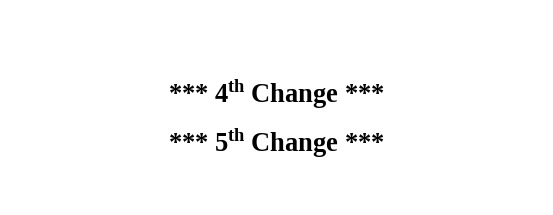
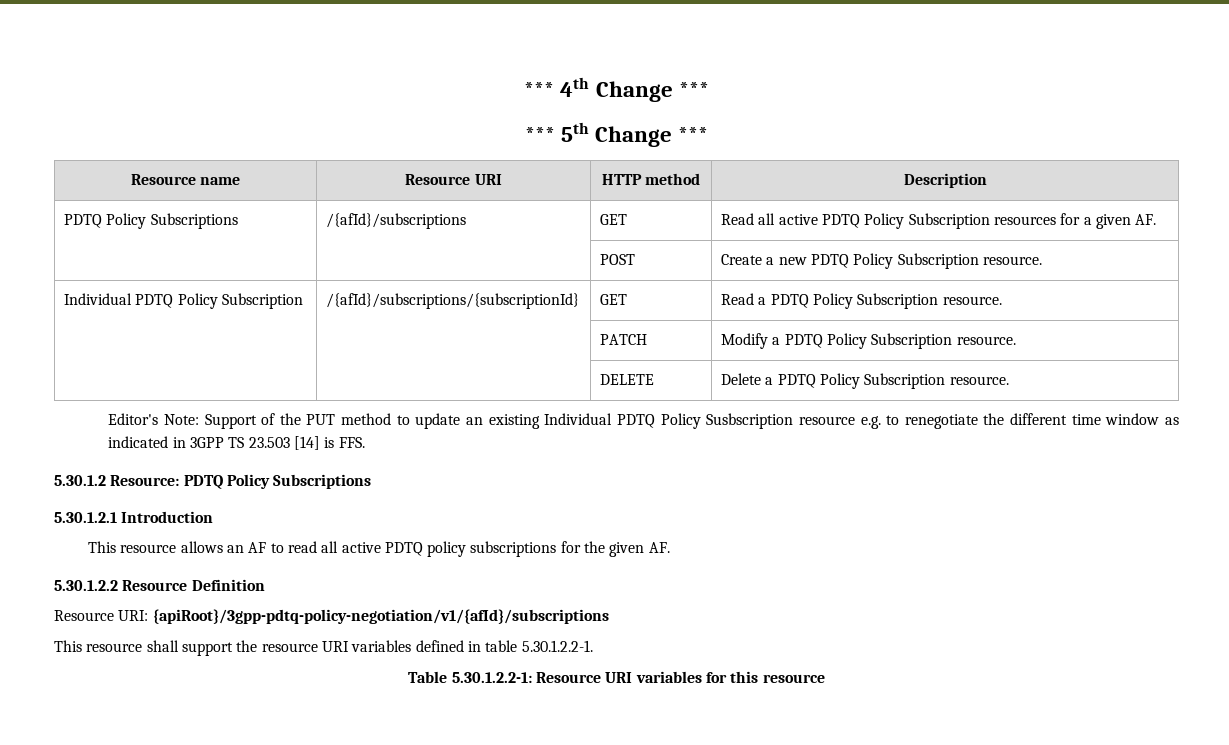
+ Resource name | Resource URI | HTTP method | Description
+ PDTQ Policy Subscriptions | /{afId}/subscriptions | GET | Read all active PDTQ Policy Subscription resources for a given AF.
+ | | POST | Create a new PDTQ Policy Subscription resource.
+ Individual PDTQ Policy Subscription | /{afId}/subscriptions/{subscriptionId} | GET | Read a PDTQ Policy Subscription resource.
+ | | PATCH | Modify a PDTQ Policy Subscription resource.
+ | | DELETE | Delete a PDTQ Policy Subscription resource.
+ Editor's Note: Support of the PUT method to update an existing Individual PDTQ Policy Susbscription resource e.g. to renegotiate the different time window as indicated in 3GPP TS 23.503 [14] is FFS.
+ 5.30.1.2 Resource: PDTQ Policy Subscriptions
+ 5.30.1.2.1 Introduction
+ This resource allows an AF to read all active PDTQ policy subscriptions for the given AF.
+ 5.30.1.2.2 Resource Definition
+ Resource URI: {apiRoot}/3gpp-pdtq-policy-negotiation/v1/{afId}/subscriptions
+ This resource shall support the resource URI variables defined in table 5.30.1.2.2-1.
+ Table 5.30.1.2.2-1: Resource URI variables for this resource

